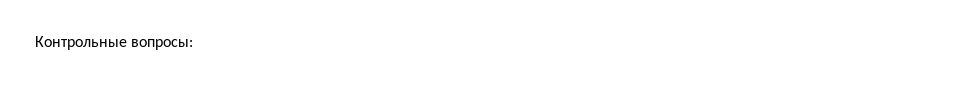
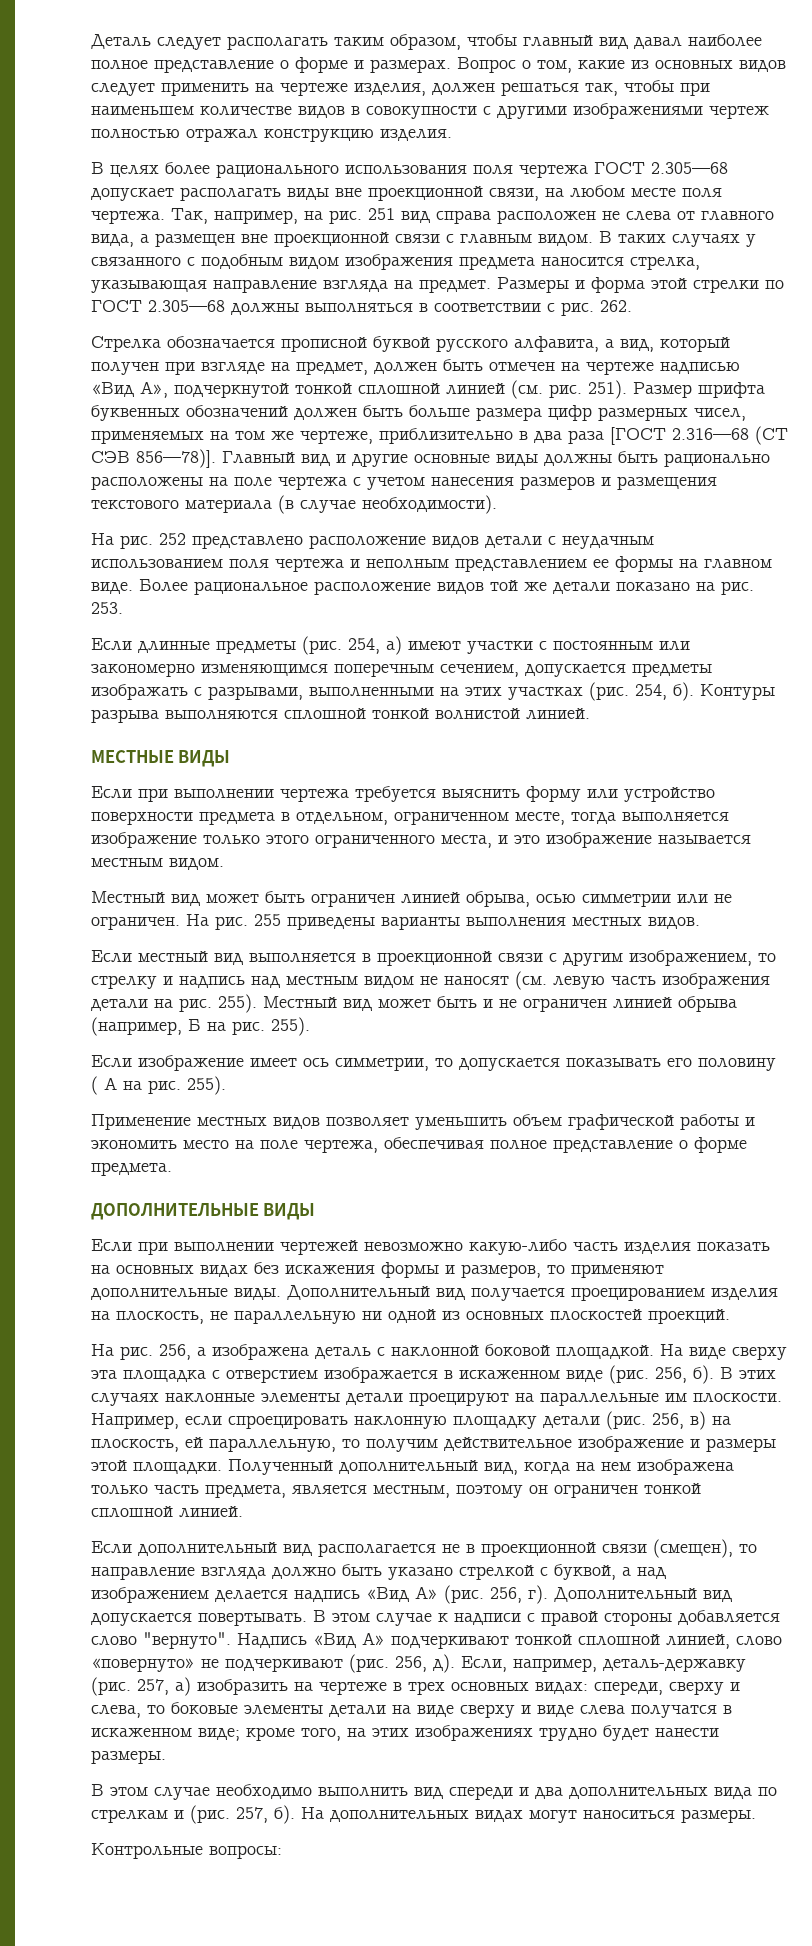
+ Деталь следует располагать таким образом, чтобы главный вид давал наиболее полное представление о форме и размерах. Вопрос о том, какие из основных видов следует применить на чертеже изделия, должен решаться так, чтобы при наименьшем количестве видов в совокупности с другими изображениями чертеж полностью отражал конструкцию изделия.
+ В целях более рационального использования поля чертежа ГОСТ 2.305—68 допускает располагать виды вне проекционной связи, на любом месте поля чертежа. Так, например, на рис. 251 вид справа расположен не слева от главного вида, а размещен вне проекционной связи с главным видом. В таких случаях у связанного с подобным видом изображения предмета наносится стрелка, указывающая направление взгляда на предмет. Размеры и форма этой стрелки по ГОСТ 2.305—68 должны выполняться в соответствии с рис. 262.
+ Стрелка обозначается прописной буквой русского алфавита, а вид, который получен при взгляде на предмет, должен быть отмечен на чертеже надписью «Вид А», подчеркнутой тонкой сплошной линией (см. рис. 251). Размер шрифта буквенных обозначений должен быть больше размера цифр размерных чисел, применяемых на том же чертеже, приблизительно в два раза [ГОСТ 2.316—68 (СТ СЭВ 856—78)]. Главный вид и другие основные виды должны быть рационально расположены на поле чертежа с учетом нанесения размеров и размещения текстового материала (в случае необходимости).
+ На рис. 252 представлено расположение видов детали с неудачным использованием поля чертежа и неполным представлением ее формы на главном виде. Более рациональное расположение видов той же детали показано на рис. 253.
+ Если длинные предметы (рис. 254, а) имеют участки с постоянным или закономерно изменяющимся поперечным сечением, допускается предметы изображать с разрывами, выполненными на этих участках (рис. 254, б). Контуры разрыва выполняются сплошной тонкой волнистой линией.
+ МЕСТНЫЕ ВИДЫ
+ Если при выполнении чертежа требуется выяснить форму или устройство поверхности предмета в отдельном, ограниченном месте, тогда выполняется изображение только этого ограниченного места, и это изображение называется местным видом.
+ Местный вид может быть ограничен линией обрыва, осью симметрии или не ограничен. На рис. 255 приведены варианты выполнения местных видов.
+ Если местный вид выполняется в проекционной связи с другим изображением, то стрелку и надпись над местным видом не наносят (см. левую часть изображения детали на рис. 255). Местный вид может быть и не ограничен линией обрыва (например, Б на рис. 255).
+ Если изображение имеет ось симметрии, то допускается показывать его половину ( А на рис. 255).
+ Применение местных видов позволяет уменьшить объем графической работы и экономить место на поле чертежа, обеспечивая полное представление о форме предмета.
+ ДОПОЛНИТЕЛЬНЫЕ ВИДЫ
+ Если при выполнении чертежей невозможно какую-либо часть изделия показать на основных видах без искажения формы и размеров, то применяют дополнительные виды. Дополнительный вид получается проецированием изделия на плоскость, не параллельную ни одной из основных плоскостей проекций.
+ На рис. 256, а изображена деталь с наклонной боковой площадкой. На виде сверху эта площадка с отверстием изображается в искаженном виде (рис. 256, б). В этих случаях наклонные элементы детали проецируют на параллельные им плоскости. Например, если спроецировать наклонную площадку детали (рис. 256, в) на плоскость, ей параллельную, то получим действительное изображение и размеры этой площадки. Полученный дополнительный вид, когда на нем изображена только часть предмета, является местным, поэтому он ограничен тонкой сплошной линией.
+ Если дополнительный вид располагается не в проекционной связи (смещен), то направление взгляда должно быть указано стрелкой с буквой, а над изображением делается надпись «Вид А» (рис. 256, г). Дополнительный вид допускается повертывать. В этом случае к надписи с правой стороны добавляется слово "вернуто". Надпись «Вид А» подчеркивают тонкой сплошной линией, слово «повернуто» не подчеркивают (рис. 256, д). Если, например, деталь-державку (рис. 257, а) изобразить на чертеже в трех основных видах: спереди, сверху и слева, то боковые элементы детали на виде сверху и виде слева получатся в искаженном виде; кроме того, на этих изображениях трудно будет нанести размеры.
+ В этом случае необходимо выполнить вид спереди и два дополнительных вида по стрелкам и (рис. 257, б). На дополнительных видах могут наноситься размеры.

